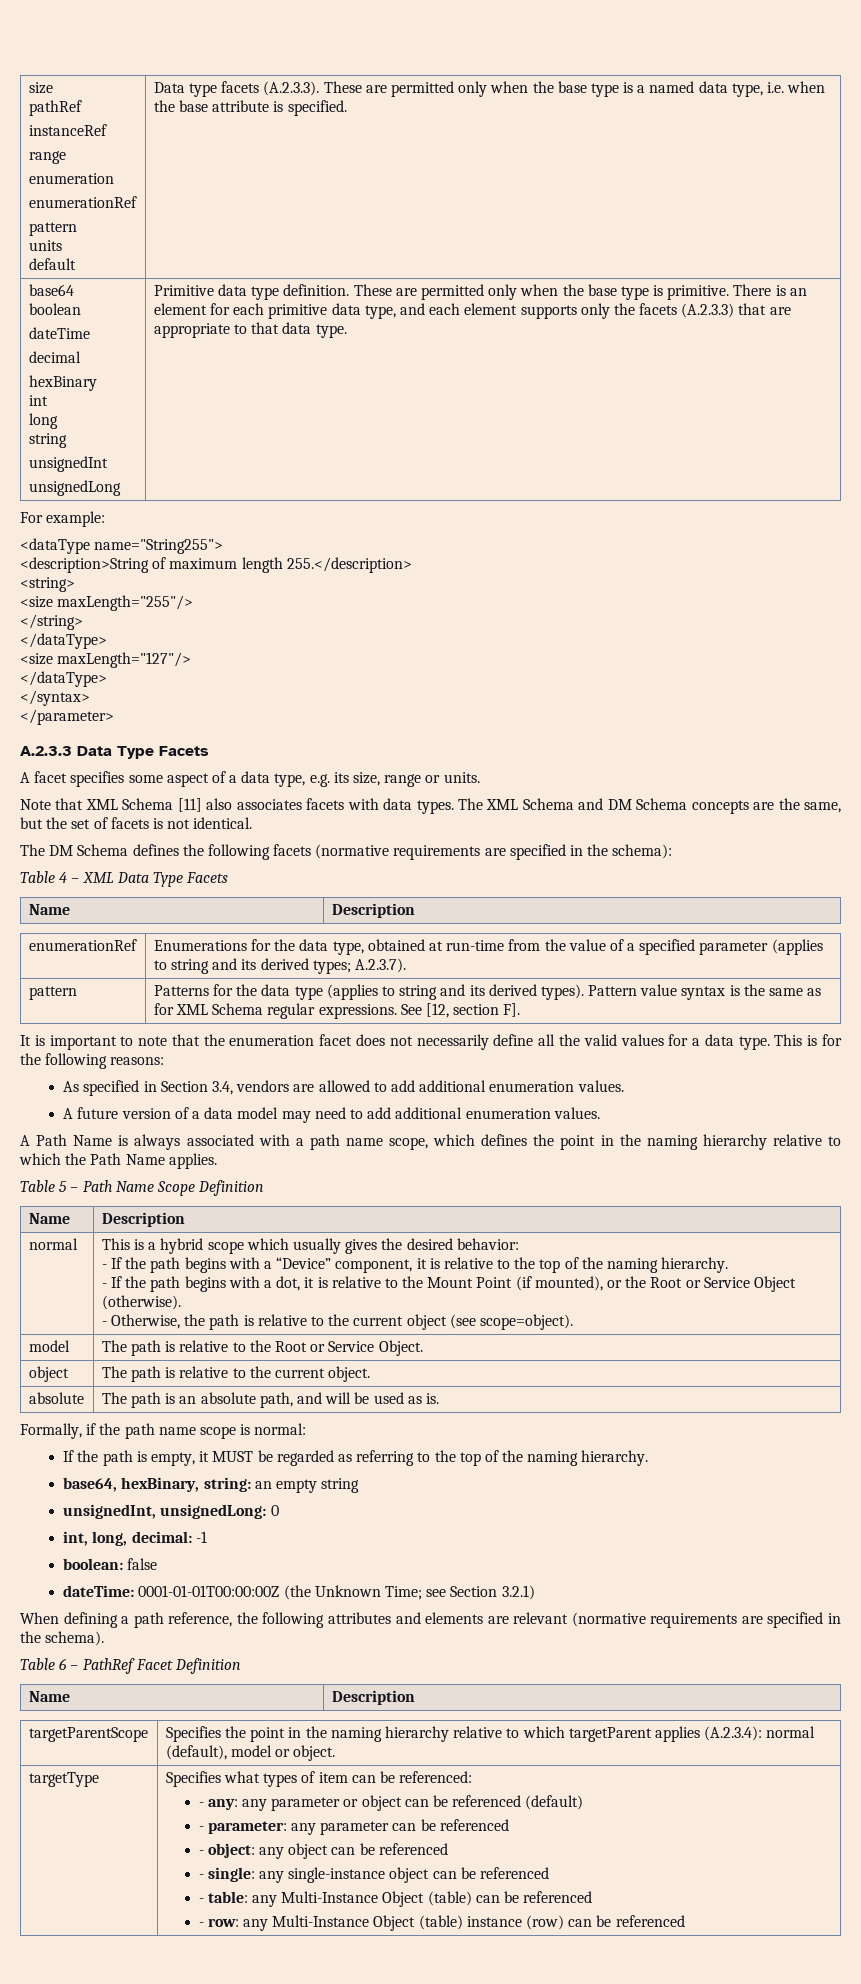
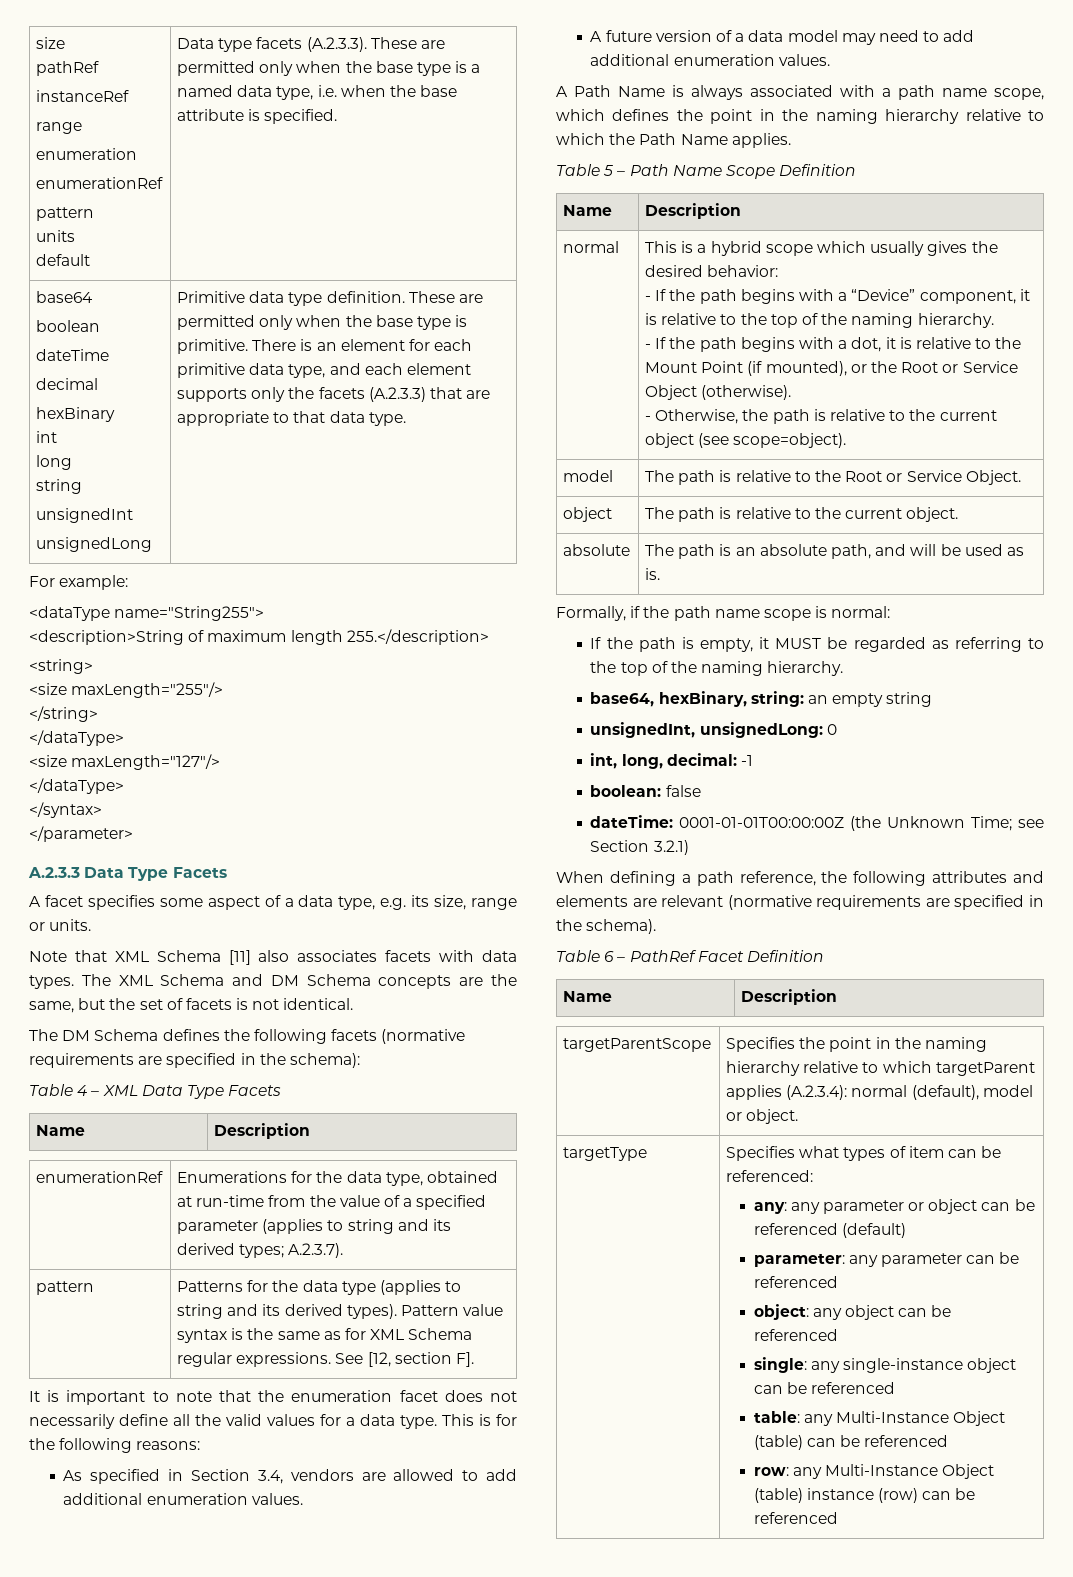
- - any: any parameter or object can be referenced (default)
+ any: any parameter or object can be referenced (default)
- - parameter: any parameter can be referenced
+ parameter: any parameter can be referenced
- - object: any object can be referenced
+ object: any object can be referenced
- - single: any single-instance object can be referenced
+ single: any single-instance object can be referenced
- - table: any Multi-Instance Object (table) can be referenced
+ table: any Multi-Instance Object (table) can be referenced
- - row: any Multi-Instance Object (table) instance (row) can be referenced
+ row: any Multi-Instance Object (table) instance (row) can be referenced

